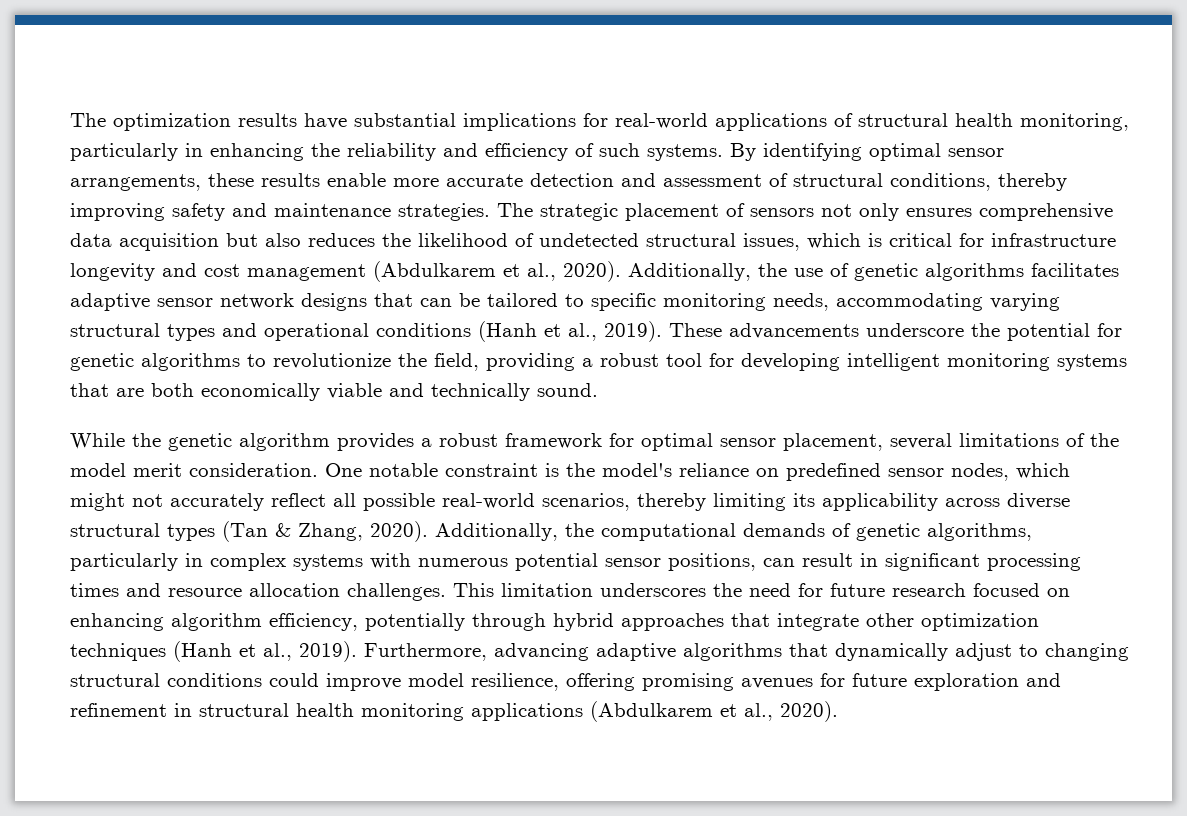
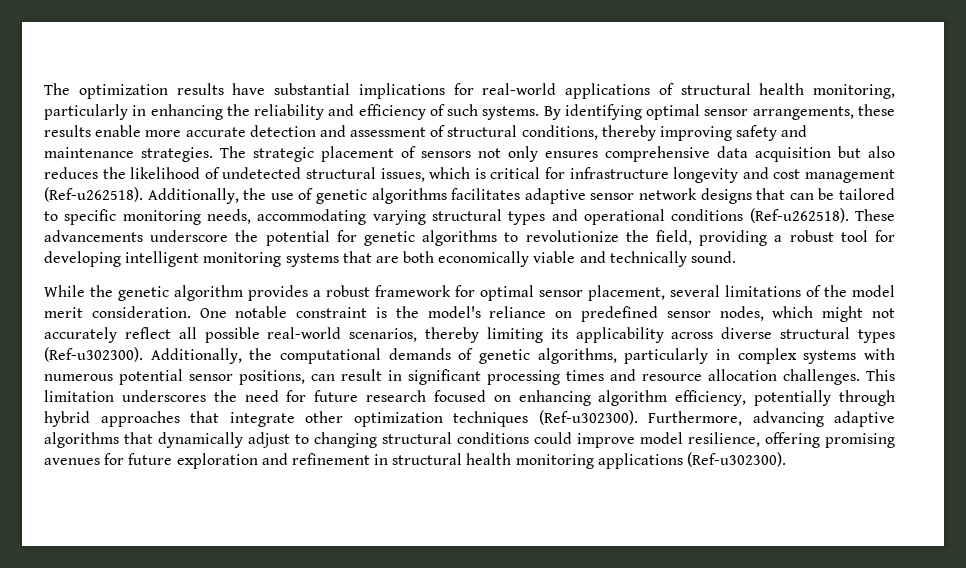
- The strategic placement of sensors not only ensures comprehensive data acquisition but also reduces the likelihood of undetected structural issues, which is critical for infrastructure longevity and cost management (Abdulkarem et al., 2020).
+ The strategic placement of sensors not only ensures comprehensive data acquisition but also reduces the likelihood of undetected structural issues, which is critical for infrastructure longevity and cost management (Ref-u262518).
- Additionally, the use of genetic algorithms facilitates adaptive sensor network designs that can be tailored to specific monitoring needs, accommodating varying structural types and operational conditions (Hanh et al., 2019).
+ Additionally, the use of genetic algorithms facilitates adaptive sensor network designs that can be tailored to specific monitoring needs, accommodating varying structural types and operational conditions (Ref-u262518).
- One notable constraint is the model's reliance on predefined sensor nodes, which might not accurately reflect all possible real-world scenarios, thereby limiting its applicability across diverse structural types (Tan & Zhang, 2020).
+ One notable constraint is the model's reliance on predefined sensor nodes, which might not accurately reflect all possible real-world scenarios, thereby limiting its applicability across diverse structural types (Ref-u302300).
- This limitation underscores the need for future research focused on enhancing algorithm efficiency, potentially through hybrid approaches that integrate other optimization techniques (Hanh et al., 2019).
+ This limitation underscores the need for future research focused on enhancing algorithm efficiency, potentially through hybrid approaches that integrate other optimization techniques (Ref-u302300).
- Furthermore, advancing adaptive algorithms that dynamically adjust to changing structural conditions could improve model resilience, offering promising avenues for future exploration and refinement in structural health monitoring applications (Abdulkarem et al., 2020).
+ Furthermore, advancing adaptive algorithms that dynamically adjust to changing structural conditions could improve model resilience, offering promising avenues for future exploration and refinement in structural health monitoring applications (Ref-u302300).

